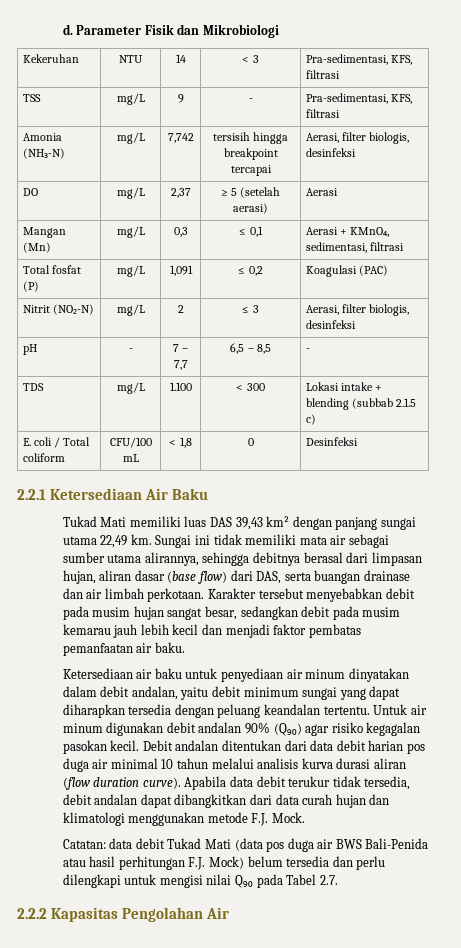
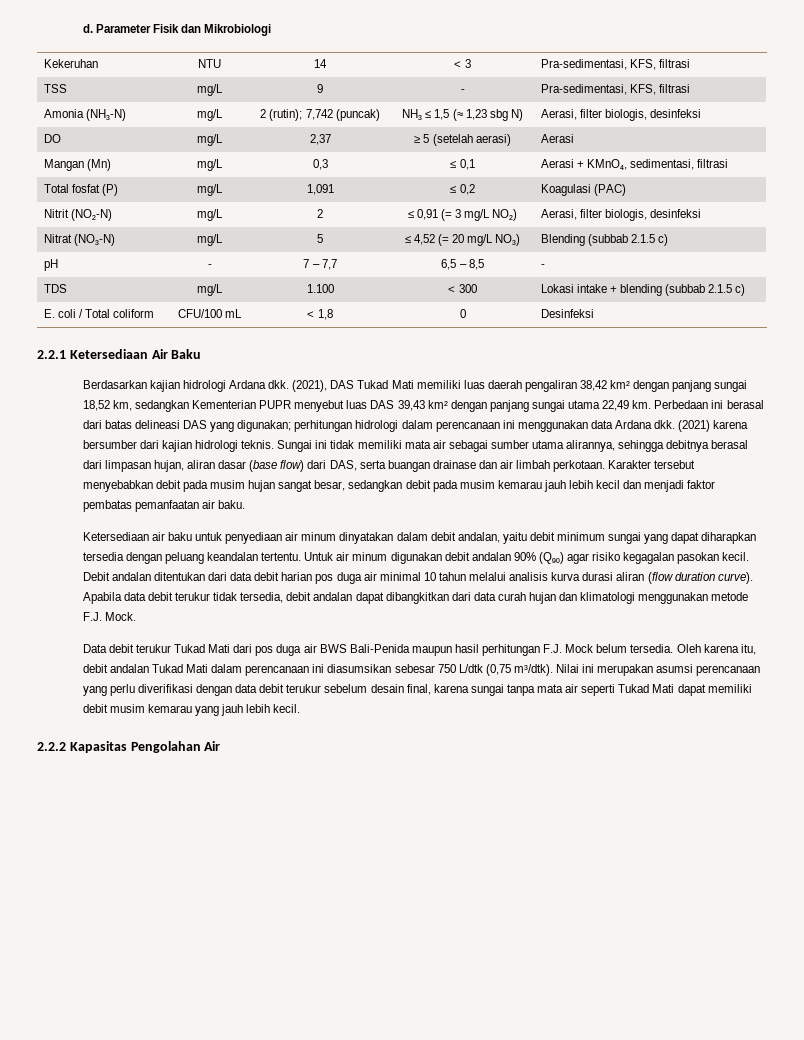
- Amonia (NH₃-N) | mg/L | 7,742 | tersisih hingga breakpoint tercapai | Aerasi, filter biologis, desinfeksi
+ Amonia (NH₃-N) | mg/L | 2 (rutin); 7,742 (puncak) | NH₃ ≤ 1,5 (≈ 1,23 sbg N) | Aerasi, filter biologis, desinfeksi
- Nitrit (NO₂-N) | mg/L | 2 | ≤ 3 | Aerasi, filter biologis, desinfeksi
+ Nitrit (NO₂-N) | mg/L | 2 | ≤ 0,91 (= 3 mg/L NO₂) | Aerasi, filter biologis, desinfeksi
+ Nitrat (NO₃-N) | mg/L | 5 | ≤ 4,52 (= 20 mg/L NO₃) | Blending (subbab 2.1.5 c)
- Tukad Mati memiliki luas DAS 39,43 km² dengan panjang sungai utama 22,49 km.
+ Berdasarkan kajian hidrologi Ardana dkk. (2021), DAS Tukad Mati memiliki luas daerah pengaliran 38,42 km² dengan panjang sungai 18,52 km, sedangkan Kementerian PUPR menyebut luas DAS 39,43 km² dengan panjang sungai utama 22,49 km.
+ Perbedaan ini berasal dari batas delineasi DAS yang digunakan; perhitungan hidrologi dalam perencanaan ini menggunakan data Ardana dkk. (2021) karena bersumber dari kajian hidrologi teknis.
- Catatan: data debit Tukad Mati (data pos duga air BWS Bali-Penida atau hasil perhitungan F.J. Mock) belum tersedia dan perlu dilengkapi untuk mengisi nilai Q₉₀ pada Tabel 2.7.
+ Data debit terukur Tukad Mati dari pos duga air BWS Bali-Penida maupun hasil perhitungan F.J. Mock belum tersedia. Oleh karena itu, debit andalan Tukad Mati dalam perencanaan ini diasumsikan sebesar 750 L/dtk (0,75 m³/dtk). Nilai ini merupakan asumsi perencanaan yang perlu diverifikasi dengan data debit terukur sebelum desain final, karena sungai tanpa mata air seperti Tukad Mati dapat memiliki debit musim kemarau yang jauh lebih kecil.

